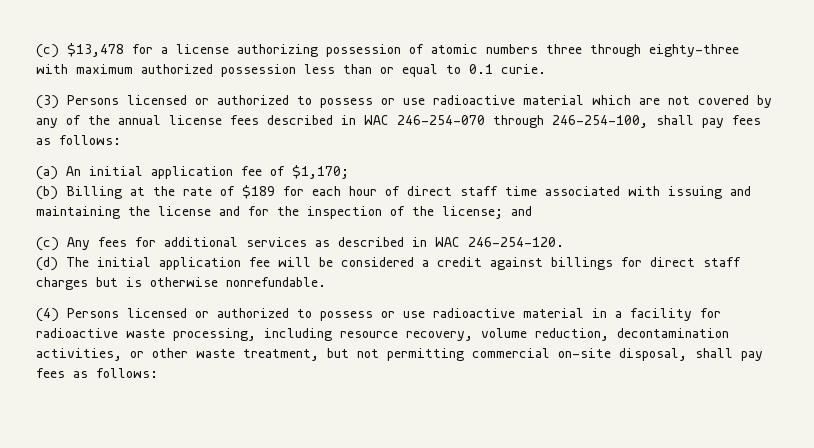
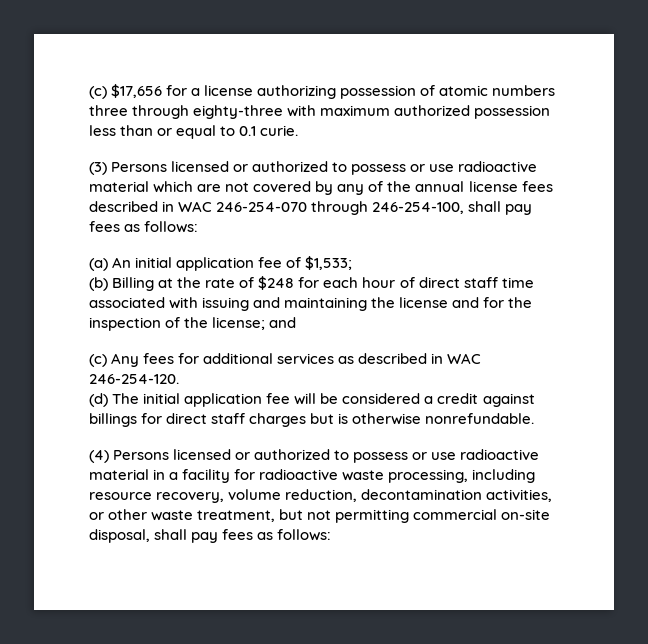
- (c) $13,478 for a license authorizing possession of atomic numbers three through eighty-three with maximum authorized possession less than or equal to 0.1 curie.
+ (c) $17,656 for a license authorizing possession of atomic numbers three through eighty-three with maximum authorized possession less than or equal to 0.1 curie.
- (a) An initial application fee of $1,170;
+ (a) An initial application fee of $1,533;
- (b) Billing at the rate of $189 for each hour of direct staff time associated with issuing and maintaining the license and for the inspection of the license; and
+ (b) Billing at the rate of $248 for each hour of direct staff time associated with issuing and maintaining the license and for the inspection of the license; and

